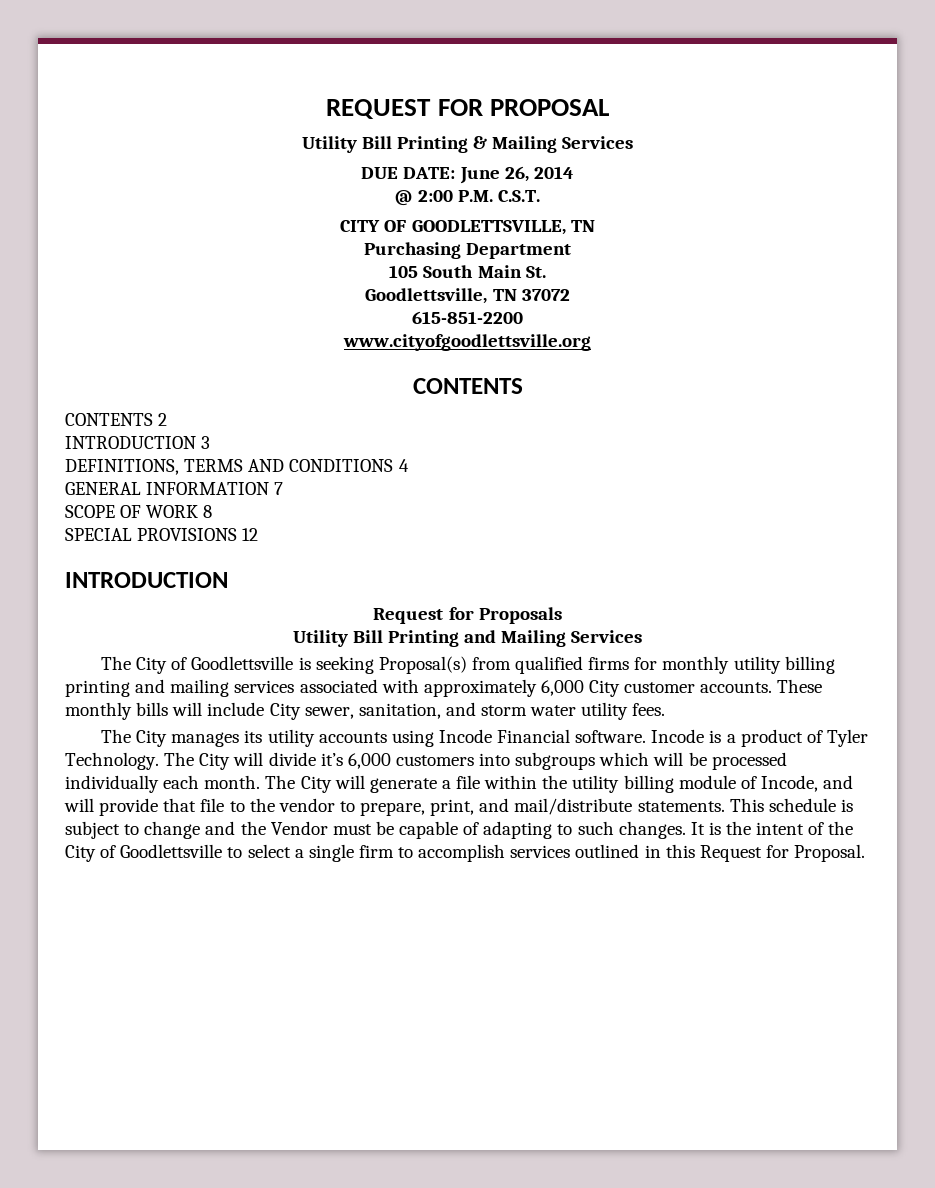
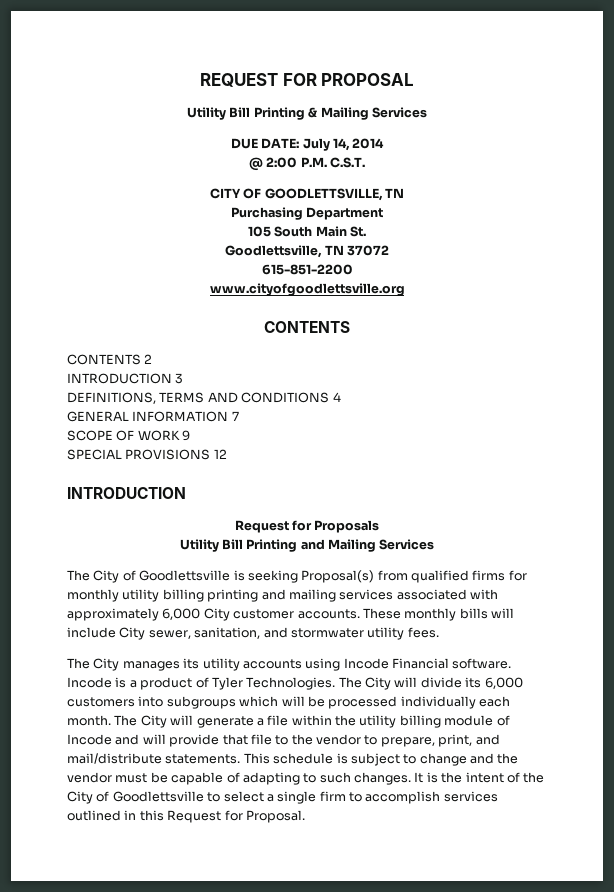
- DUE DATE: June 26, 2014
+ DUE DATE: July 14, 2014
- SCOPE OF WORK 8
+ SCOPE OF WORK 9
- These monthly bills will include City sewer, sanitation, and storm water utility fees.
+ These monthly bills will include City sewer, sanitation, and stormwater utility fees.
- Incode is a product of Tyler Technology.
+ Incode is a product of Tyler Technologies.
- The City will divide it’s 6,000 customers into subgroups which will be processed individually each month.
+ The City will divide its 6,000 customers into subgroups which will be processed individually each month.
- The City will generate a file within the utility billing module of Incode, and will provide that file to the vendor to prepare, print, and mail/distribute statements.
+ The City will generate a file within the utility billing module of Incode and will provide that file to the vendor to prepare, print, and mail/distribute statements.
- This schedule is subject to change and the Vendor must be capable of adapting to such changes.
+ This schedule is subject to change and the vendor must be capable of adapting to such changes.

